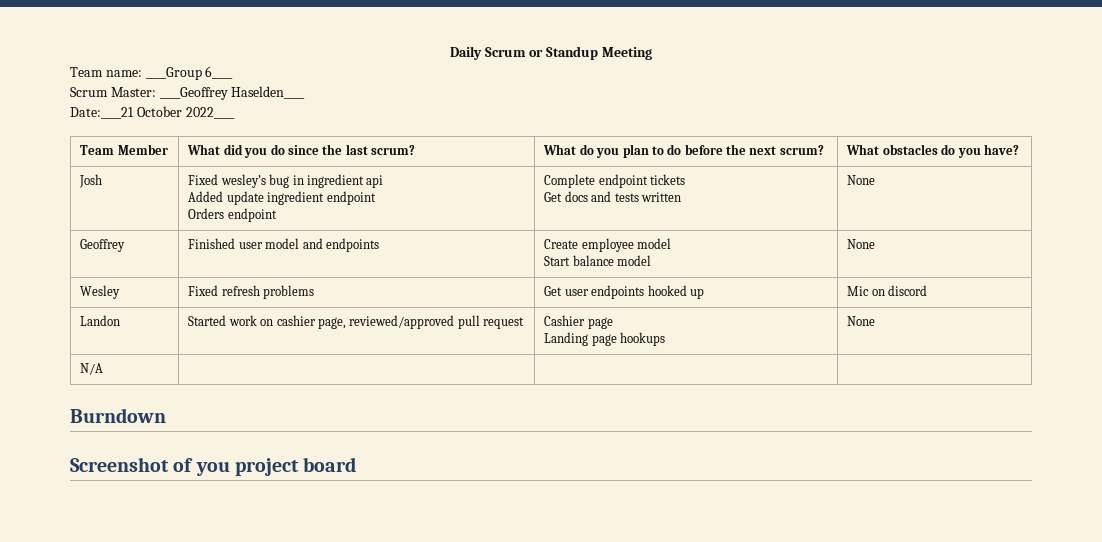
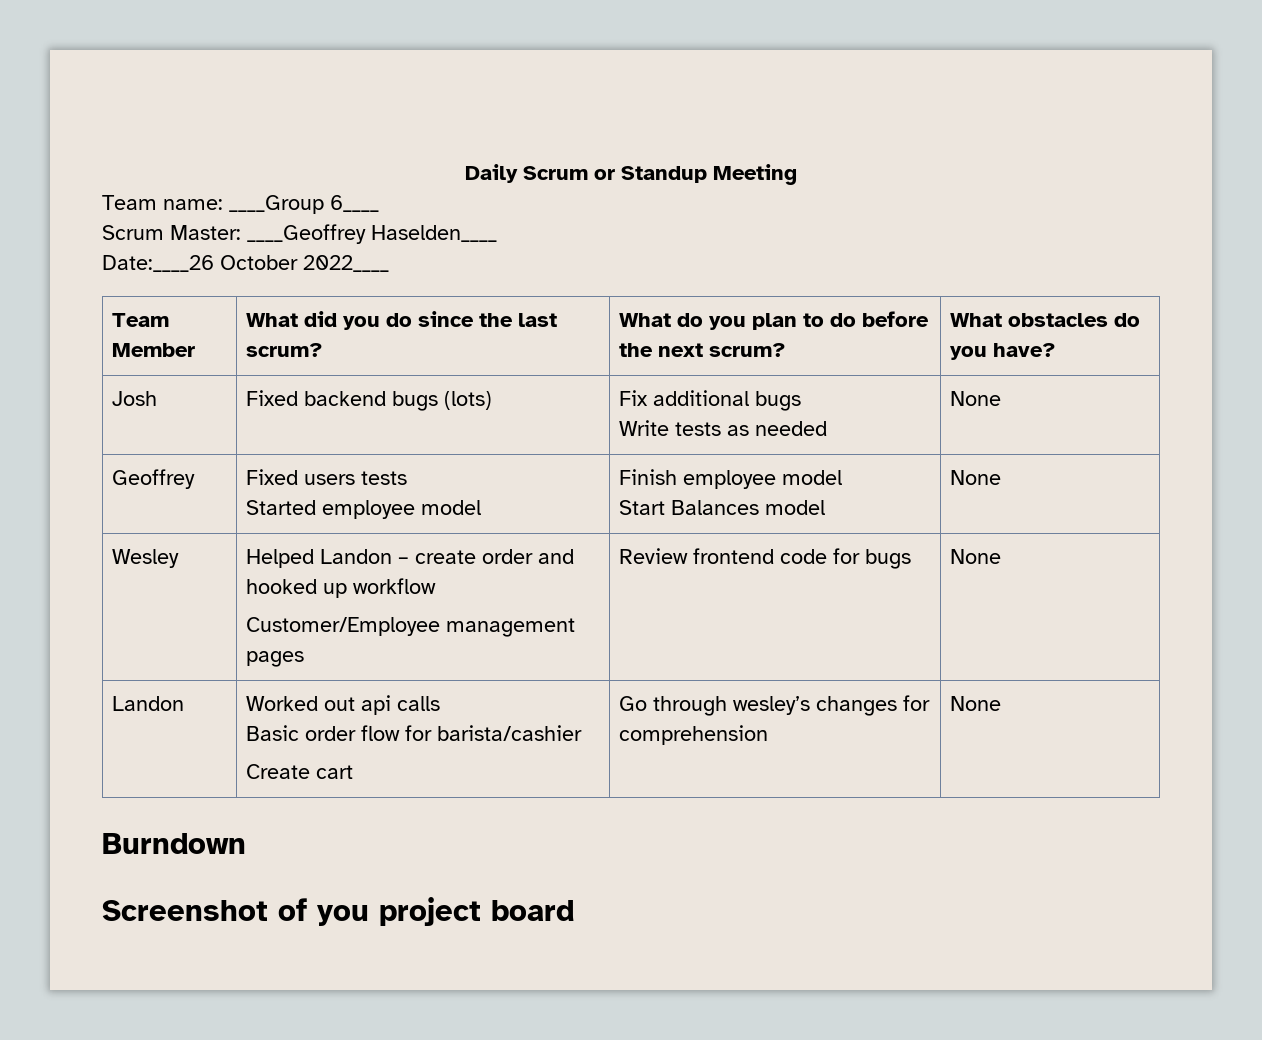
- Date:____21 October 2022____
+ Date:____26 October 2022____
- Josh | Fixed wesley’s bug in ingredient api
- Added update ingredient endpoint
- Orders endpoint | Complete endpoint tickets
- Get docs and tests written | None
- Geoffrey | Finished user model and endpoints | Create employee model
- Start balance model | None
+ Josh | Fixed backend bugs (lots) | Fix additional bugs
+ Write tests as needed | None
+ Geoffrey | Fixed users tests
+ Started employee model | Finish employee model
+ Start Balances model | None
- Wesley | Fixed refresh problems | Get user endpoints hooked up | Mic on discord
- Landon | Started work on cashier page, reviewed/approved pull request | Cashier page
- Landing page hookups | None
- N/A | | |
+ Wesley | Helped Landon – create order and hooked up workflow
+ Customer/Employee management pages | Review frontend code for bugs | None
+ Landon | Worked out api calls
+ Basic order flow for barista/cashier
+ Create cart | Go through wesley’s changes for comprehension | None

